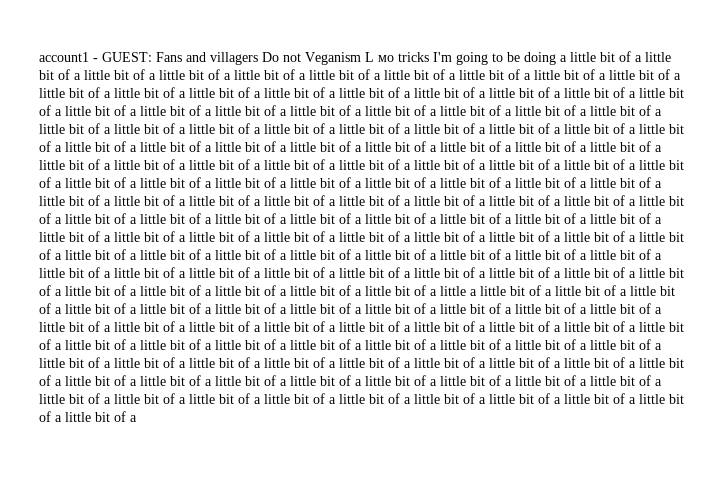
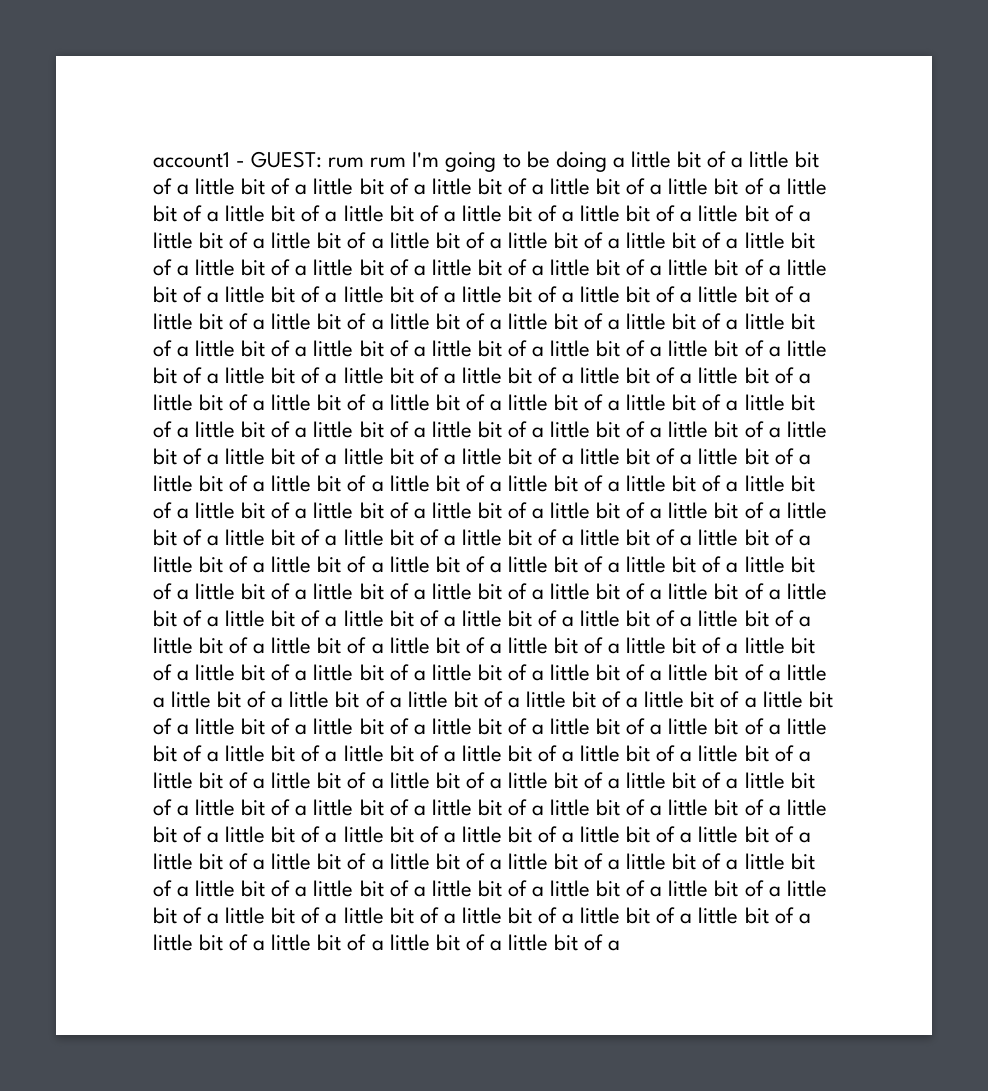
- Fans and villagers Do not Veganism L мо tricks I'm going to be doing a little bit of a little bit of a little bit of a little bit of a little bit of a little bit of a little bit of a little bit of a little bit of a little bit of a little bit of a little bit of a little bit of a little bit of a little bit of a little bit of a little bit of a little bit of a little bit of a little bit of a little bit of a little bit of a little bit of a little bit of a little bit of a little bit of a little bit of a little bit of a little bit of a little bit of a little bit of a little bit of a little bit of a little bit of a little bit of a little bit of a little bit of a little bit of a little bit of a little bit of a little bit of a little bit of a little bit of a little bit of a little bit of a little bit of a little bit of a little bit of a little bit of a little bit of a little bit of a little bit of a little bit of a little bit of a little bit of a little bit of a little bit of a little bit of a little bit of a little bit of a little bit of a little bit of a little bit of a little bit of a little bit of a little bit of a little bit of a little bit of a little bit of a little bit of a little bit of a little bit of a little bit of a little bit of a little bit of a little bit of a little bit of a little bit of a little bit of a little bit of a little bit of a little bit of a little bit of a little bit of a little bit of a little bit of a little bit of a little bit of a little bit of a little bit of a little bit of a little bit of a little bit of a little bit of a little bit of a little bit of a little bit of a little bit of a little bit of a little bit of a little bit of a little bit of a little bit of a little bit of a little bit of a little bit of a little bit of a little bit of a little bit of a little a little bit of a little bit of a little bit of a little bit of a little bit of a little bit of a little bit of a little bit of a little bit of a little bit of a little bit of a little bit of a little bit of a little bit of a little bit of a little bit of a little bit of a little bit of a little bit of a little bit of a little bit of a little bit of a little bit of a little bit of a little bit of a little bit of a little bit of a little bit of a little bit of a little bit of a little bit of a little bit of a little bit of a little bit of a little bit of a little bit of a little bit of a little bit of a little bit of a little bit of a little bit of a little bit of a little bit of a little bit of a little bit of a little bit of a little bit of a little bit of a little bit of a little bit of a little bit of a little bit of a little bit of a little bit of a little bit of a
+ rum rum I'm going to be doing a little bit of a little bit of a little bit of a little bit of a little bit of a little bit of a little bit of a little bit of a little bit of a little bit of a little bit of a little bit of a little bit of a little bit of a little bit of a little bit of a little bit of a little bit of a little bit of a little bit of a little bit of a little bit of a little bit of a little bit of a little bit of a little bit of a little bit of a little bit of a little bit of a little bit of a little bit of a little bit of a little bit of a little bit of a little bit of a little bit of a little bit of a little bit of a little bit of a little bit of a little bit of a little bit of a little bit of a little bit of a little bit of a little bit of a little bit of a little bit of a little bit of a little bit of a little bit of a little bit of a little bit of a little bit of a little bit of a little bit of a little bit of a little bit of a little bit of a little bit of a little bit of a little bit of a little bit of a little bit of a little bit of a little bit of a little bit of a little bit of a little bit of a little bit of a little bit of a little bit of a little bit of a little bit of a little bit of a little bit of a little bit of a little bit of a little bit of a little bit of a little bit of a little bit of a little bit of a little bit of a little bit of a little bit of a little bit of a little bit of a little bit of a little bit of a little bit of a little bit of a little bit of a little bit of a little bit of a little bit of a little bit of a little bit of a little bit of a little bit of a little bit of a little bit of a little bit of a little bit of a little bit of a little bit of a little bit of a little bit of a little bit of a little a little bit of a little bit of a little bit of a little bit of a little bit of a little bit of a little bit of a little bit of a little bit of a little bit of a little bit of a little bit of a little bit of a little bit of a little bit of a little bit of a little bit of a little bit of a little bit of a little bit of a little bit of a little bit of a little bit of a little bit of a little bit of a little bit of a little bit of a little bit of a little bit of a little bit of a little bit of a little bit of a little bit of a little bit of a little bit of a little bit of a little bit of a little bit of a little bit of a little bit of a little bit of a little bit of a little bit of a little bit of a little bit of a little bit of a little bit of a little bit of a little bit of a little bit of a little bit of a little bit of a little bit of a little bit of a little bit of a

